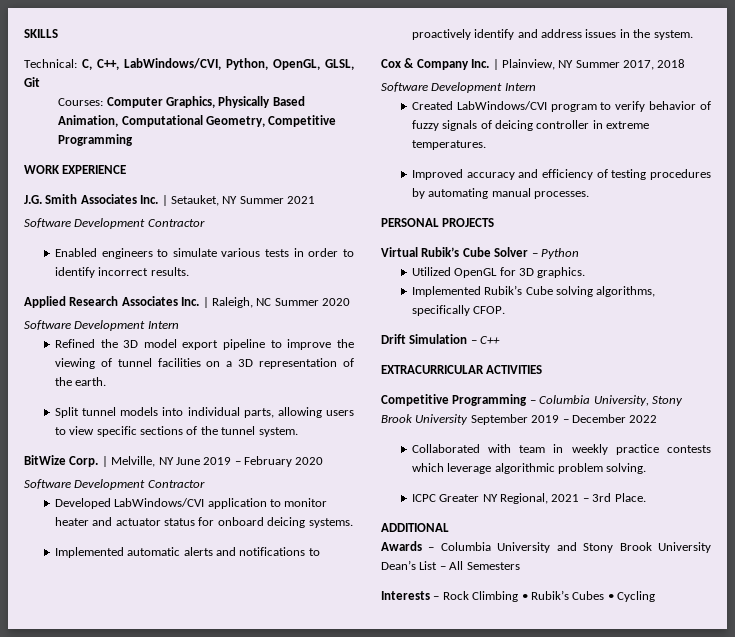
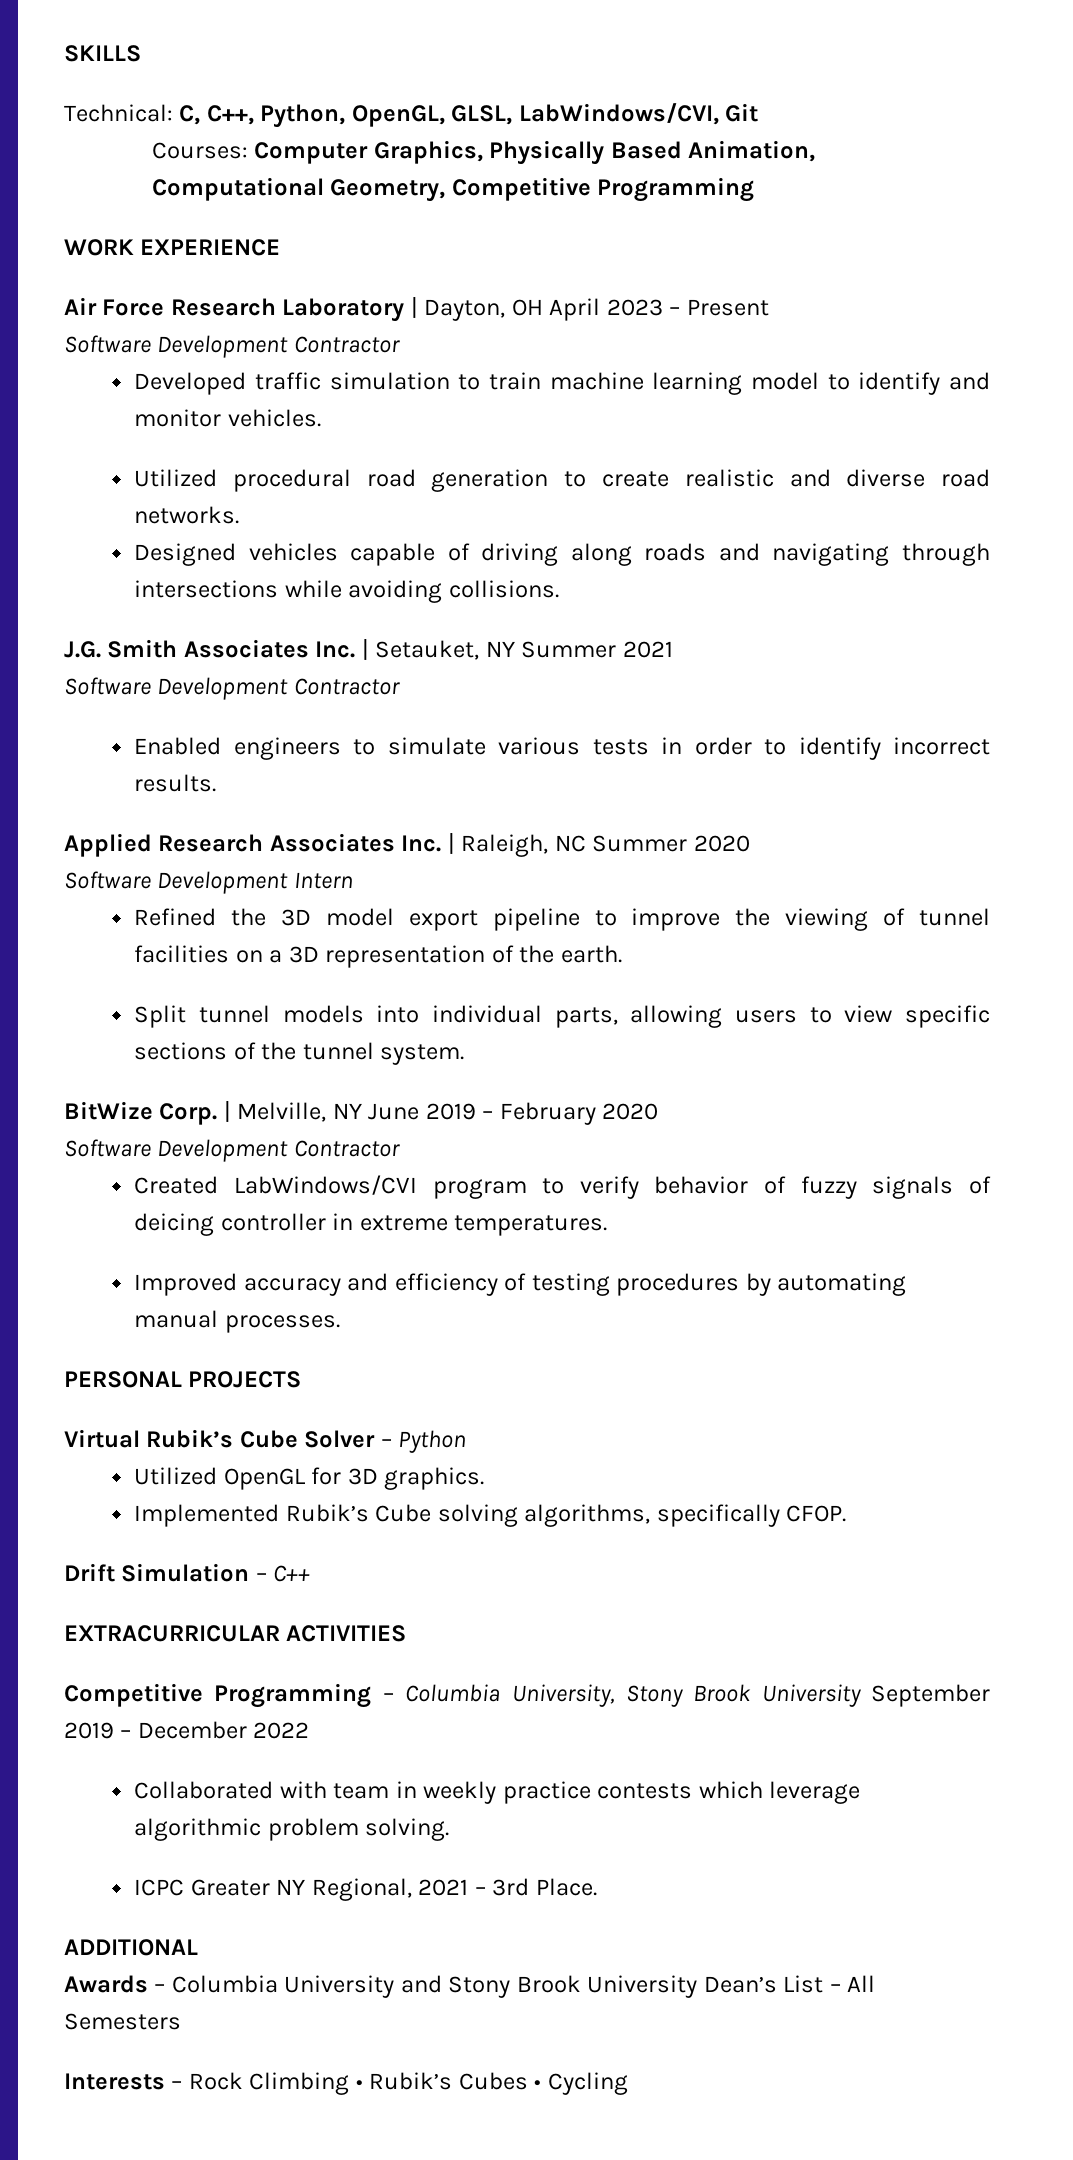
- Technical: C, C++, LabWindows/CVI, Python, OpenGL, GLSL, Git
+ Technical: C, C++, Python, OpenGL, GLSL, LabWindows/CVI, Git
+ Air Force Research Laboratory | Dayton, OH April 2023 – Present
+ Software Development Contractor
+ Developed traffic simulation to train machine learning model to identify and monitor vehicles.
+ Utilized procedural road generation to create realistic and diverse road networks.
+ Designed vehicles capable of driving along roads and navigating through intersections while avoiding collisions.
- Developed LabWindows/CVI application to monitor heater and actuator status for onboard deicing systems.
- Implemented automatic alerts and notifications to proactively identify and address issues in the system.
- Cox & Company Inc. | Plainview, NY Summer 2017, 2018
- Software Development Intern

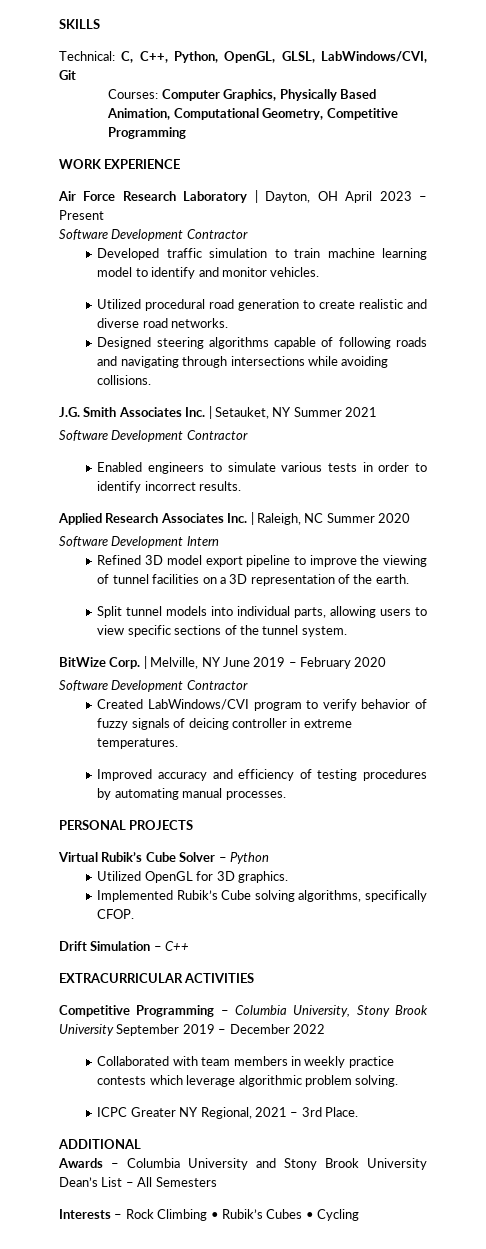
- Designed vehicles capable of driving along roads and navigating through intersections while avoiding collisions.
+ Designed steering algorithms capable of following roads and navigating through intersections while avoiding collisions.
- Refined the 3D model export pipeline to improve the viewing of tunnel facilities on a 3D representation of the earth.
+ Refined 3D model export pipeline to improve the viewing of tunnel facilities on a 3D representation of the earth.
- Collaborated with team in weekly practice contests which leverage algorithmic problem solving.
+ Collaborated with team members in weekly practice contests which leverage algorithmic problem solving.

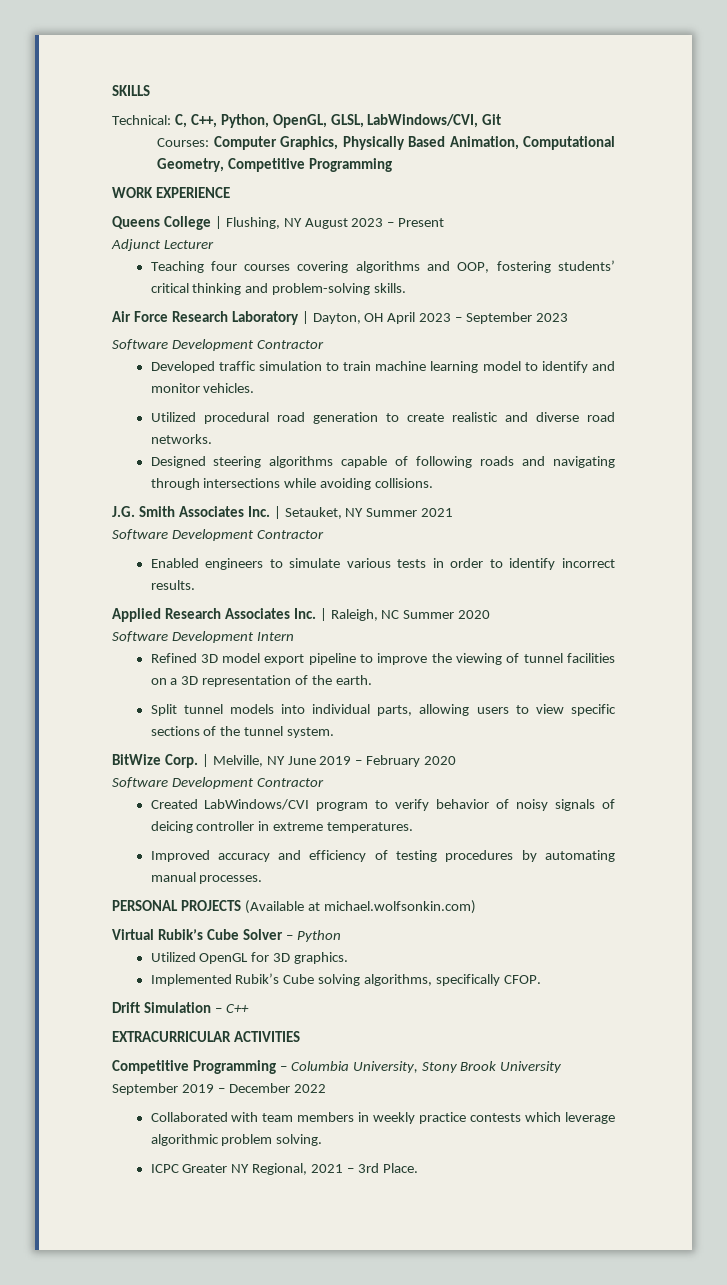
+ Queens College | Flushing, NY August 2023 – Present
+ Adjunct Lecturer
+ Teaching four courses covering algorithms and OOP, fostering students’ critical thinking and problem-solving skills.
- Air Force Research Laboratory | Dayton, OH April 2023 – Present
+ Air Force Research Laboratory | Dayton, OH April 2023 – September 2023
- Created LabWindows/CVI program to verify behavior of fuzzy signals of deicing controller in extreme temperatures.
+ Created LabWindows/CVI program to verify behavior of noisy signals of deicing controller in extreme temperatures.
- PERSONAL PROJECTS
+ PERSONAL PROJECTS (Available at michael.wolfsonkin.com)
- ADDITIONAL
- Awards – Columbia University and Stony Brook University Dean’s List – All Semesters
- Interests – Rock Climbing • Rubik’s Cubes • Cycling

